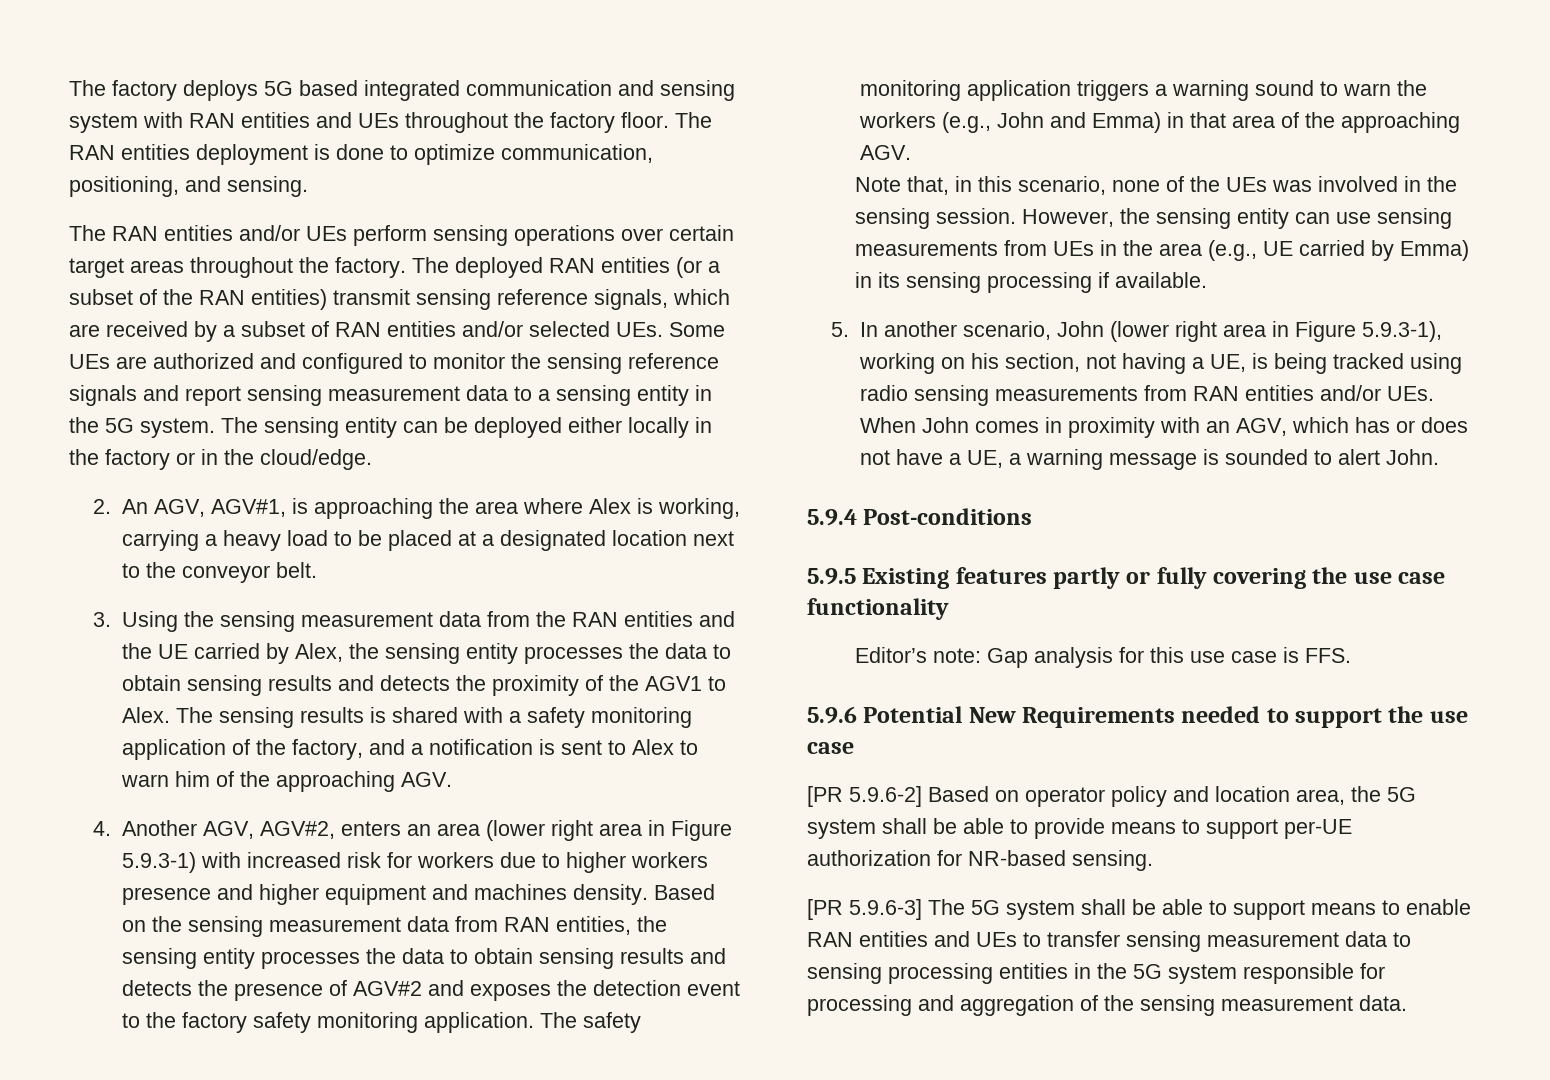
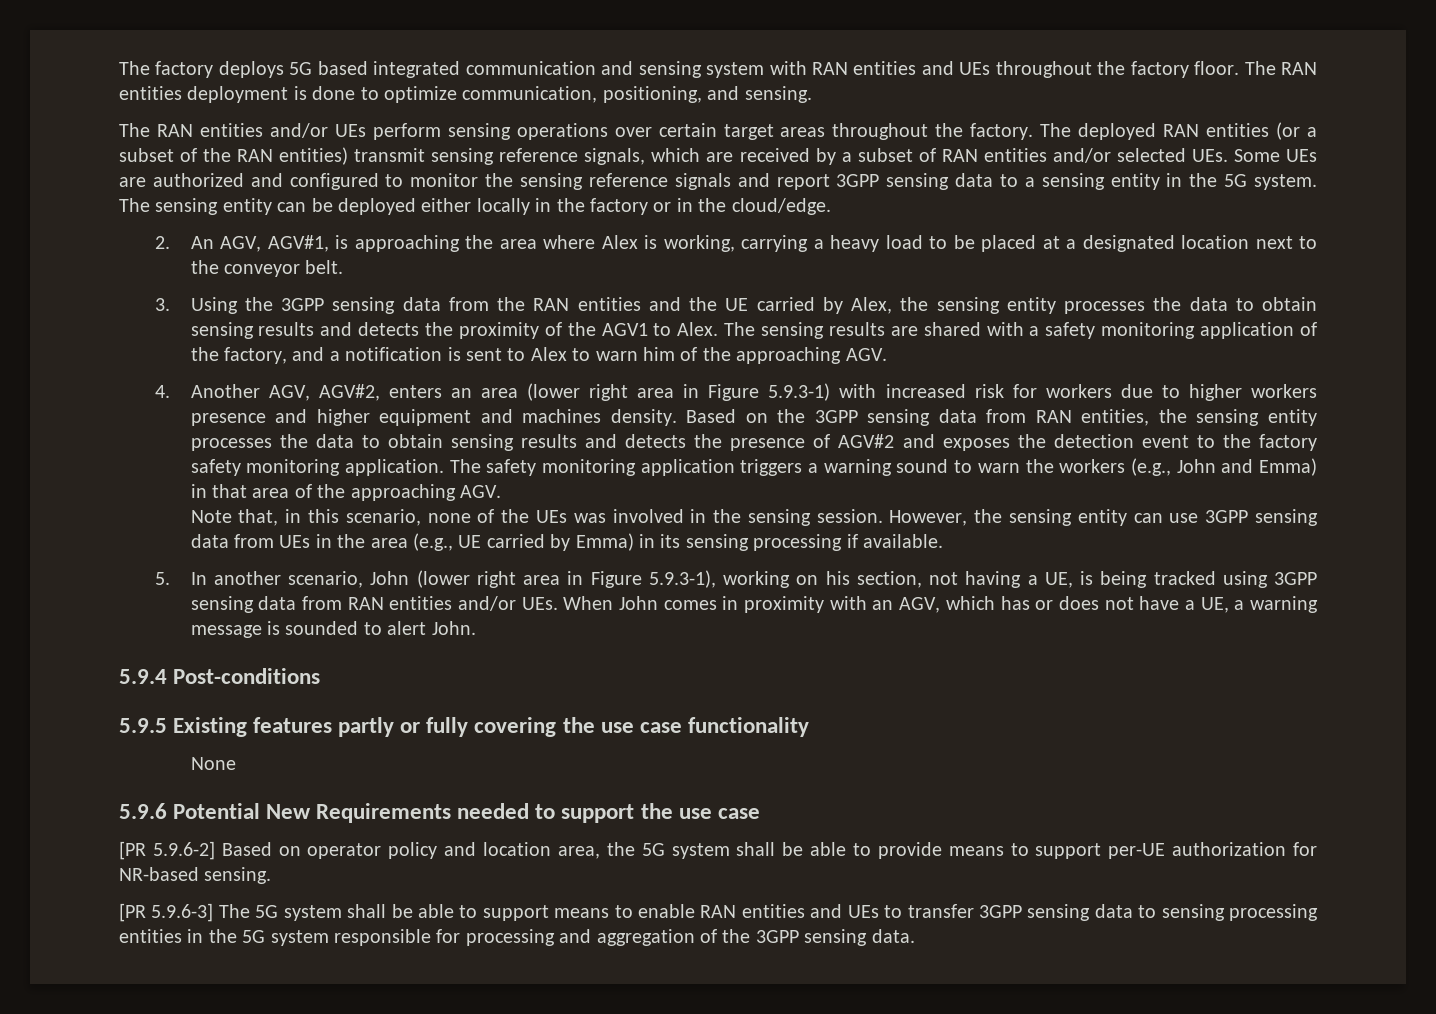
- The deployed RAN entities (or a subset of the RAN entities) transmit sensing reference signals, which are received by a subset of RAN entities and/or selected UEs. Some UEs are authorized and configured to monitor the sensing reference signals and report sensing measurement data to a sensing entity in the 5G system.
+ The deployed RAN entities (or a subset of the RAN entities) transmit sensing reference signals, which are received by a subset of RAN entities and/or selected UEs. Some UEs are authorized and configured to monitor the sensing reference signals and report 3GPP sensing data to a sensing entity in the 5G system.
- 3. Using the sensing measurement data from the RAN entities and the UE carried by Alex, the sensing entity processes the data to obtain sensing results and detects the proximity of the AGV1 to Alex.
+ 3. Using the 3GPP sensing data from the RAN entities and the UE carried by Alex, the sensing entity processes the data to obtain sensing results and detects the proximity of the AGV1 to Alex.
- The sensing results is shared with a safety monitoring application of the factory, and a notification is sent to Alex to warn him of the approaching AGV.
+ The sensing results are shared with a safety monitoring application of the factory, and a notification is sent to Alex to warn him of the approaching AGV.
- Based on the sensing measurement data from RAN entities, the sensing entity processes the data to obtain sensing results and detects the presence of AGV#2 and exposes the detection event to the factory safety monitoring application.
+ Based on the 3GPP sensing data from RAN entities, the sensing entity processes the data to obtain sensing results and detects the presence of AGV#2 and exposes the detection event to the factory safety monitoring application.
- However, the sensing entity can use sensing measurements from UEs in the area (e.g., UE carried by Emma) in its sensing processing if available.
+ However, the sensing entity can use 3GPP sensing data from UEs in the area (e.g., UE carried by Emma) in its sensing processing if available.
- 5. In another scenario, John (lower right area in Figure 5.9.3-1), working on his section, not having a UE, is being tracked using radio sensing measurements from RAN entities and/or UEs. When John comes in proximity with an AGV, which has or does not have a UE, a warning message is sounded to alert John.
+ 5. In another scenario, John (lower right area in Figure 5.9.3-1), working on his section, not having a UE, is being tracked using 3GPP sensing data from RAN entities and/or UEs. When John comes in proximity with an AGV, which has or does not have a UE, a warning message is sounded to alert John.
- Editor’s note: Gap analysis for this use case is FFS.
+ None
- [PR 5.9.6-3] The 5G system shall be able to support means to enable RAN entities and UEs to transfer sensing measurement data to sensing processing entities in the 5G system responsible for processing and aggregation of the sensing measurement data.
+ [PR 5.9.6-3] The 5G system shall be able to support means to enable RAN entities and UEs to transfer 3GPP sensing data to sensing processing entities in the 5G system responsible for processing and aggregation of the 3GPP sensing data.

